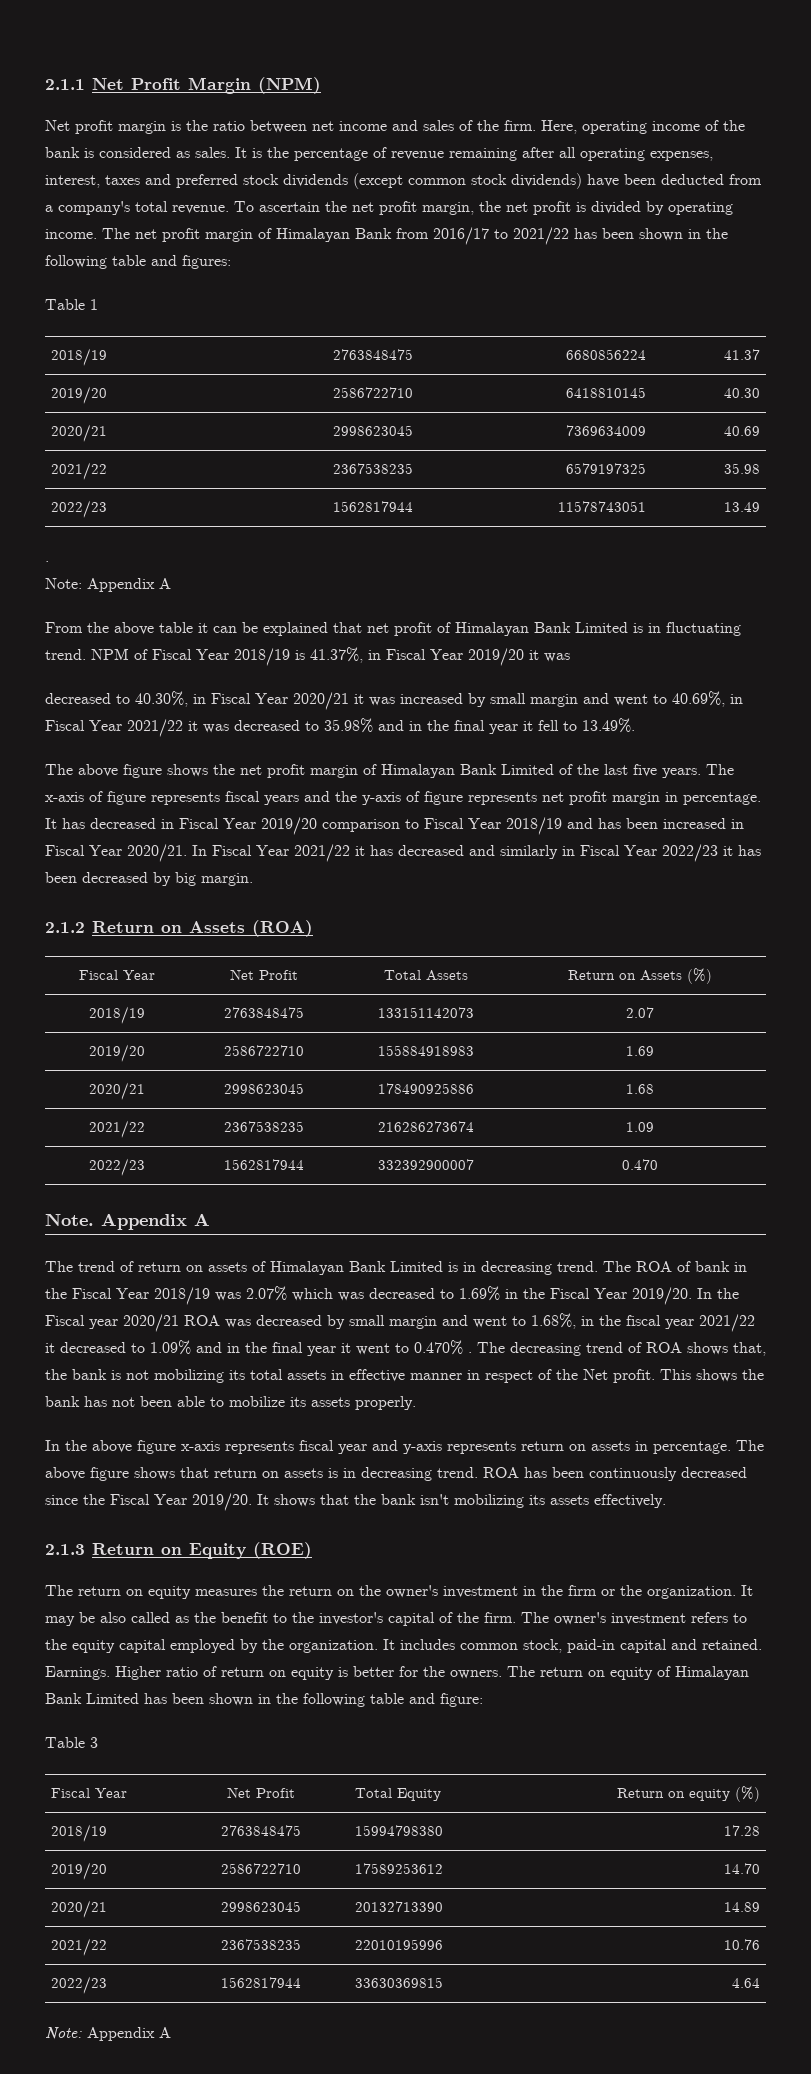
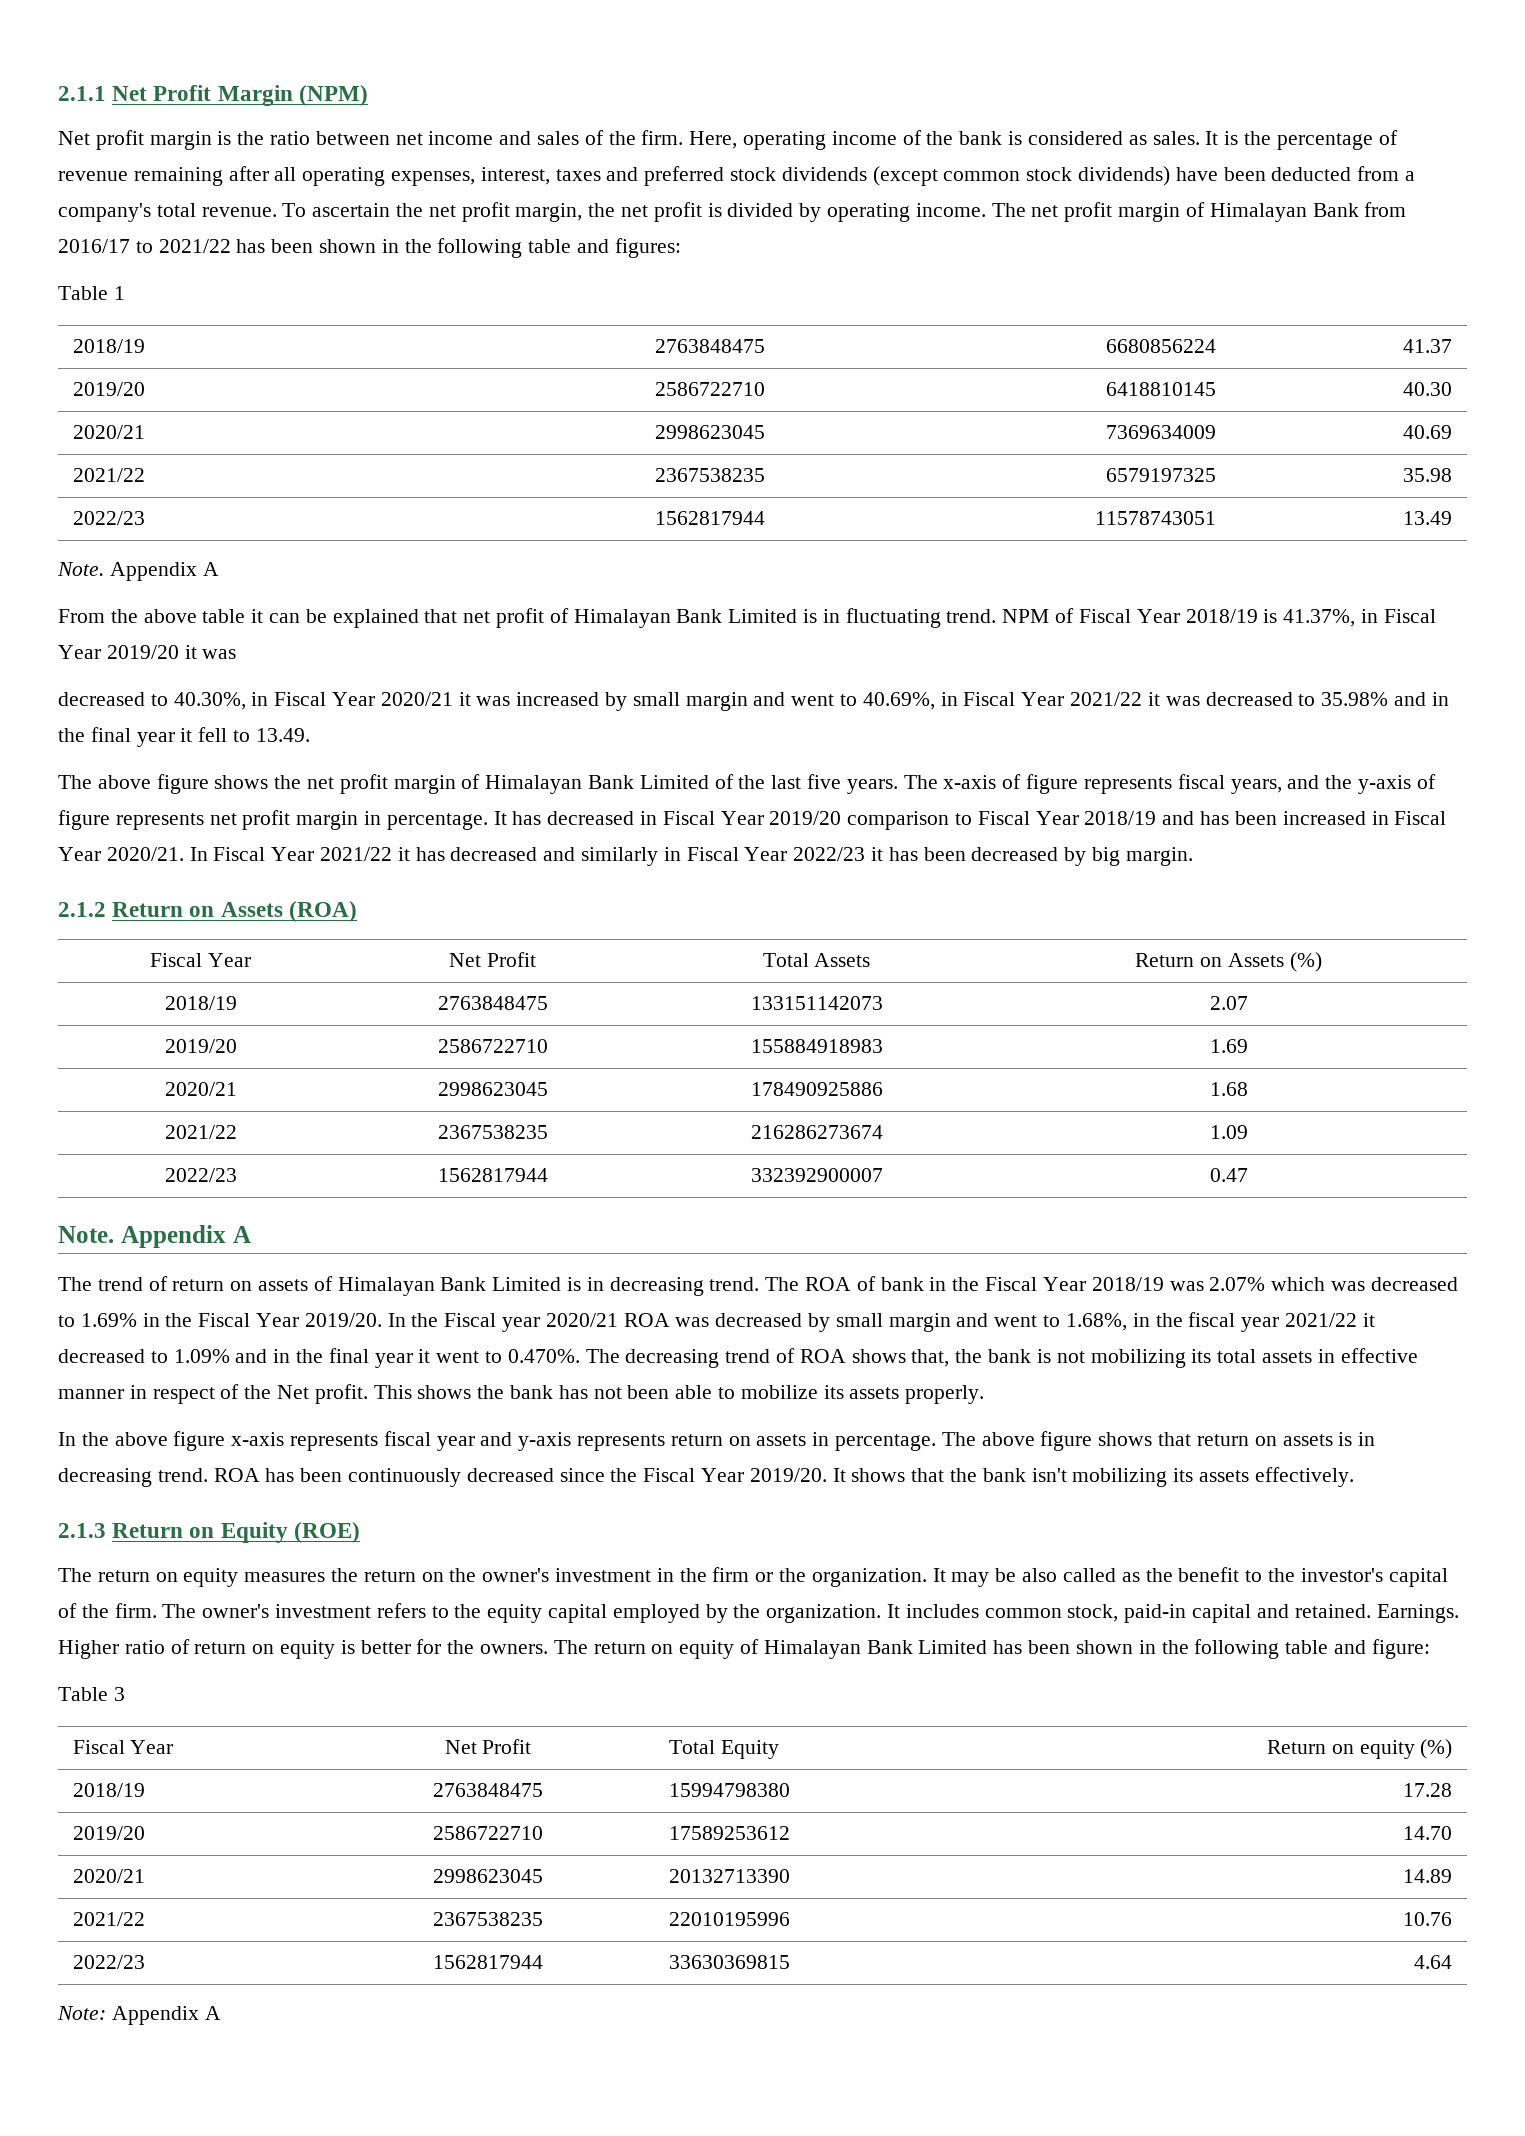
  2022/23 | 1562817944 | 11578743051 | 13.49
- .
- Note: Appendix A
+ Note. Appendix A
- decreased to 40.30%, in Fiscal Year 2020/21 it was increased by small margin and went to 40.69%, in Fiscal Year 2021/22 it was decreased to 35.98% and in the final year it fell to 13.49%.
+ decreased to 40.30%, in Fiscal Year 2020/21 it was increased by small margin and went to 40.69%, in Fiscal Year 2021/22 it was decreased to 35.98% and in the final year it fell to 13.49.
- The x-axis of figure represents fiscal years and the y-axis of figure represents net profit margin in percentage.
+ The x-axis of figure represents fiscal years, and the y-axis of figure represents net profit margin in percentage.
- 2022/23 | 1562817944 | 332392900007 | 0.470
+ 2022/23 | 1562817944 | 332392900007 | 0.47
- In the Fiscal year 2020/21 ROA was decreased by small margin and went to 1.68%, in the fiscal year 2021/22 it decreased to 1.09% and in the final year it went to 0.470% . The decreasing trend of ROA shows that, the bank is not mobilizing its total assets in effective manner in respect of the Net profit.
+ In the Fiscal year 2020/21 ROA was decreased by small margin and went to 1.68%, in the fiscal year 2021/22 it decreased to 1.09% and in the final year it went to 0.470%. The decreasing trend of ROA shows that, the bank is not mobilizing its total assets in effective manner in respect of the Net profit.

